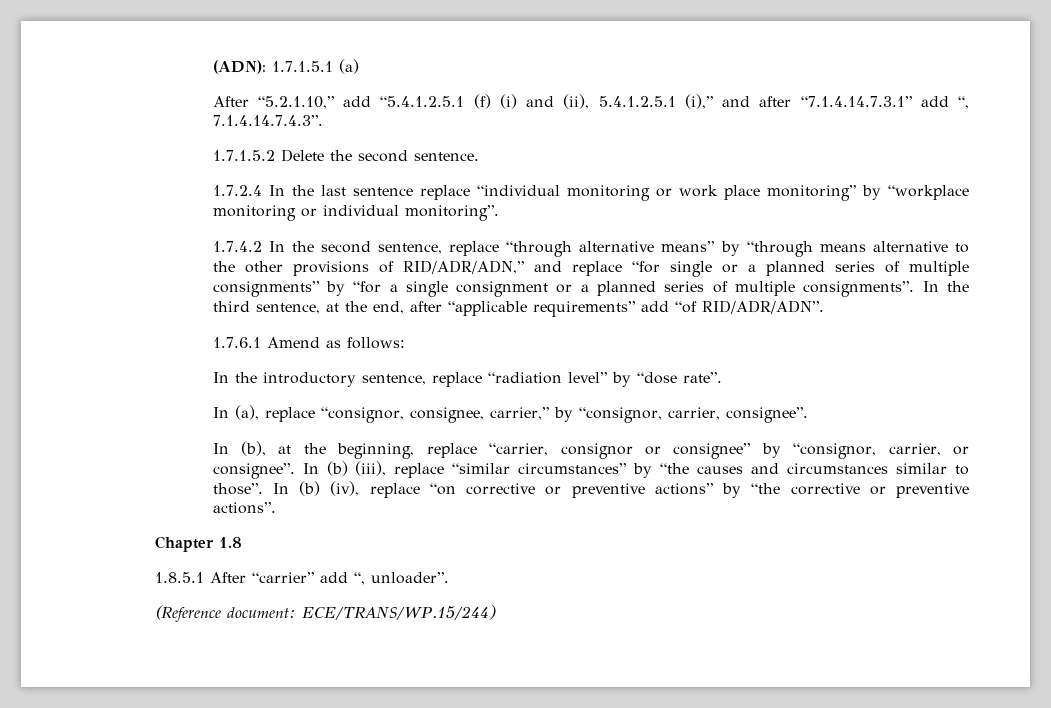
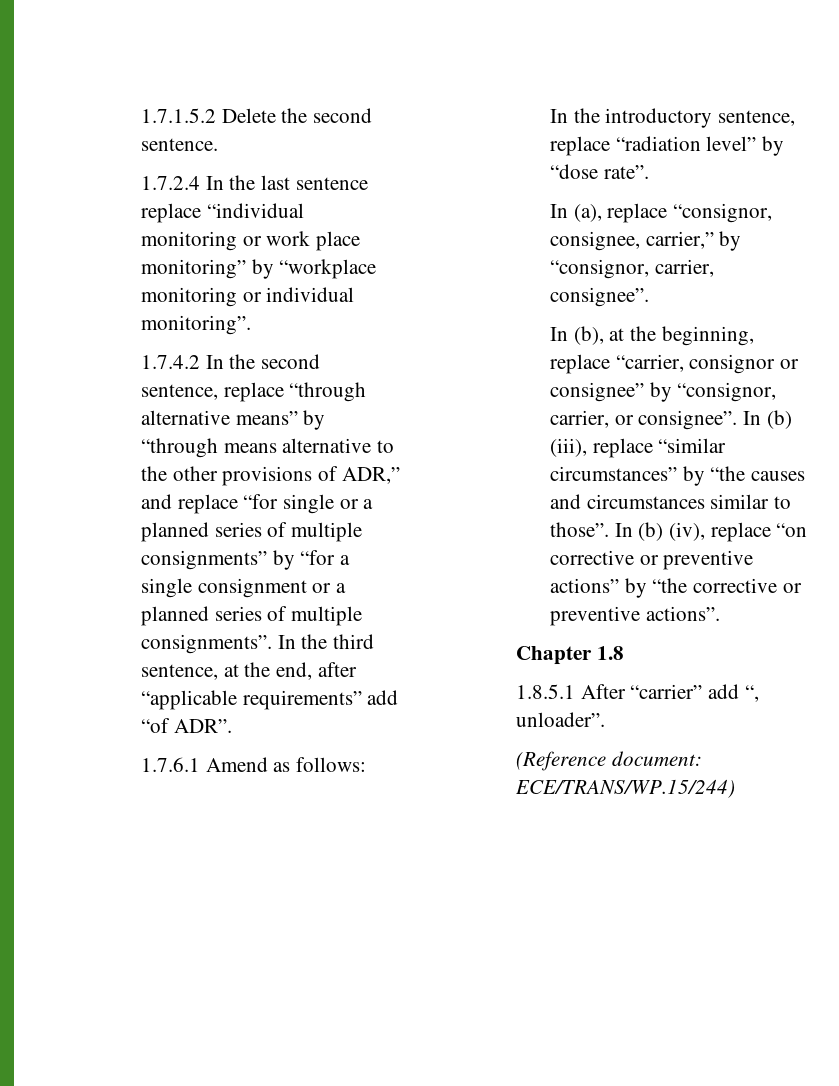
- (ADN): 1.7.1.5.1 (a)
- After “5.2.1.10,” add “5.4.1.2.5.1 (f) (i) and (ii), 5.4.1.2.5.1 (i),” and after “7.1.4.14.7.3.1” add “, 7.1.4.14.7.4.3”.
- 1.7.4.2 In the second sentence, replace “through alternative means” by “through means alternative to the other provisions of RID/ADR/ADN,” and replace “for single or a planned series of multiple consignments” by “for a single consignment or a planned series of multiple consignments”.
+ 1.7.4.2 In the second sentence, replace “through alternative means” by “through means alternative to the other provisions of ADR,” and replace “for single or a planned series of multiple consignments” by “for a single consignment or a planned series of multiple consignments”.
- In the third sentence, at the end, after “applicable requirements” add “of RID/ADR/ADN”.
+ In the third sentence, at the end, after “applicable requirements” add “of ADR”.

